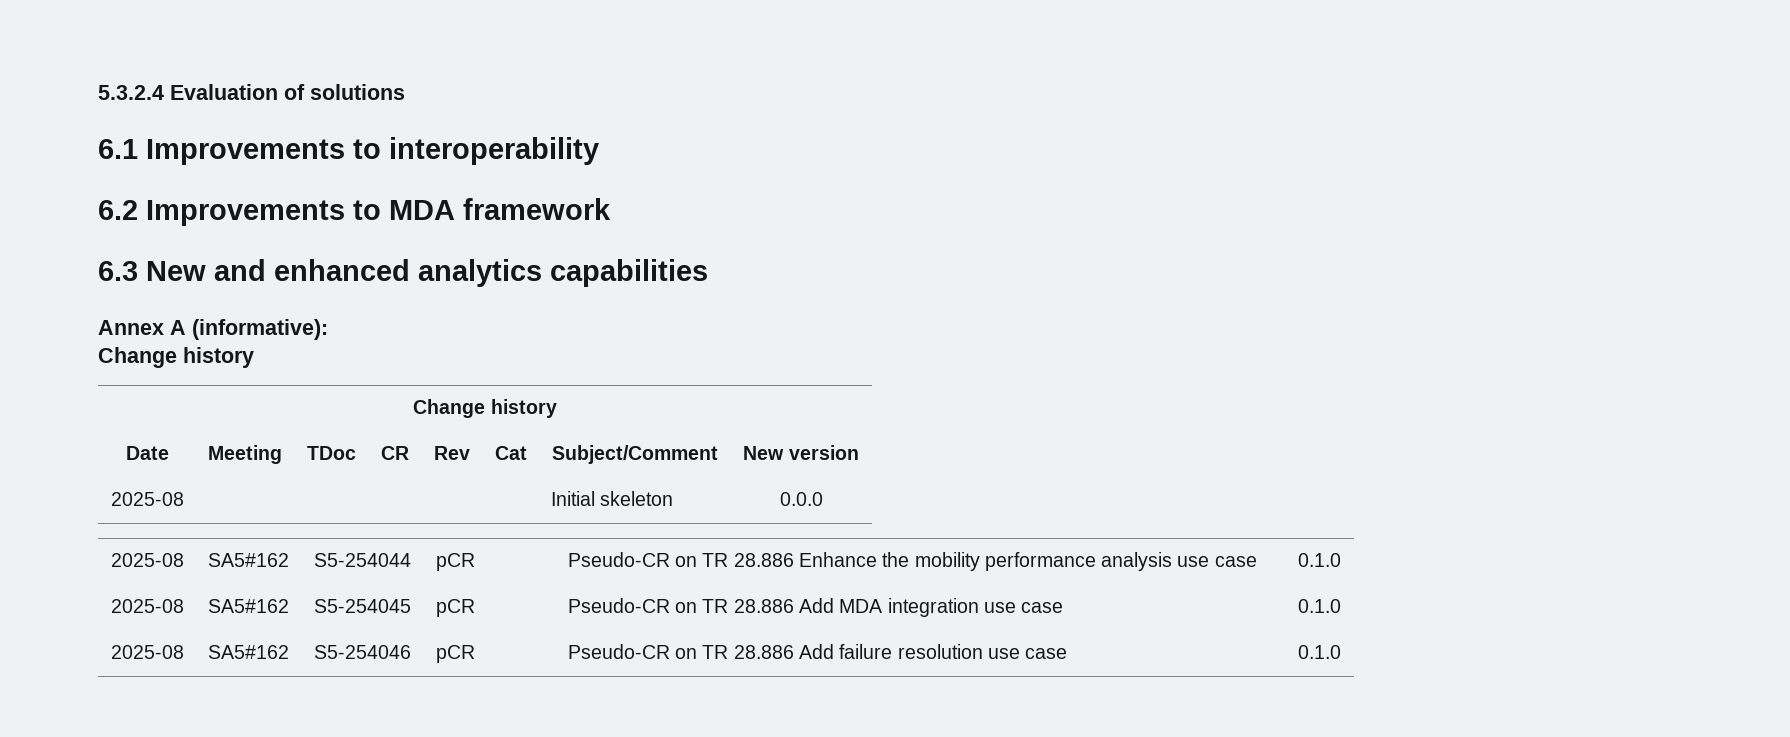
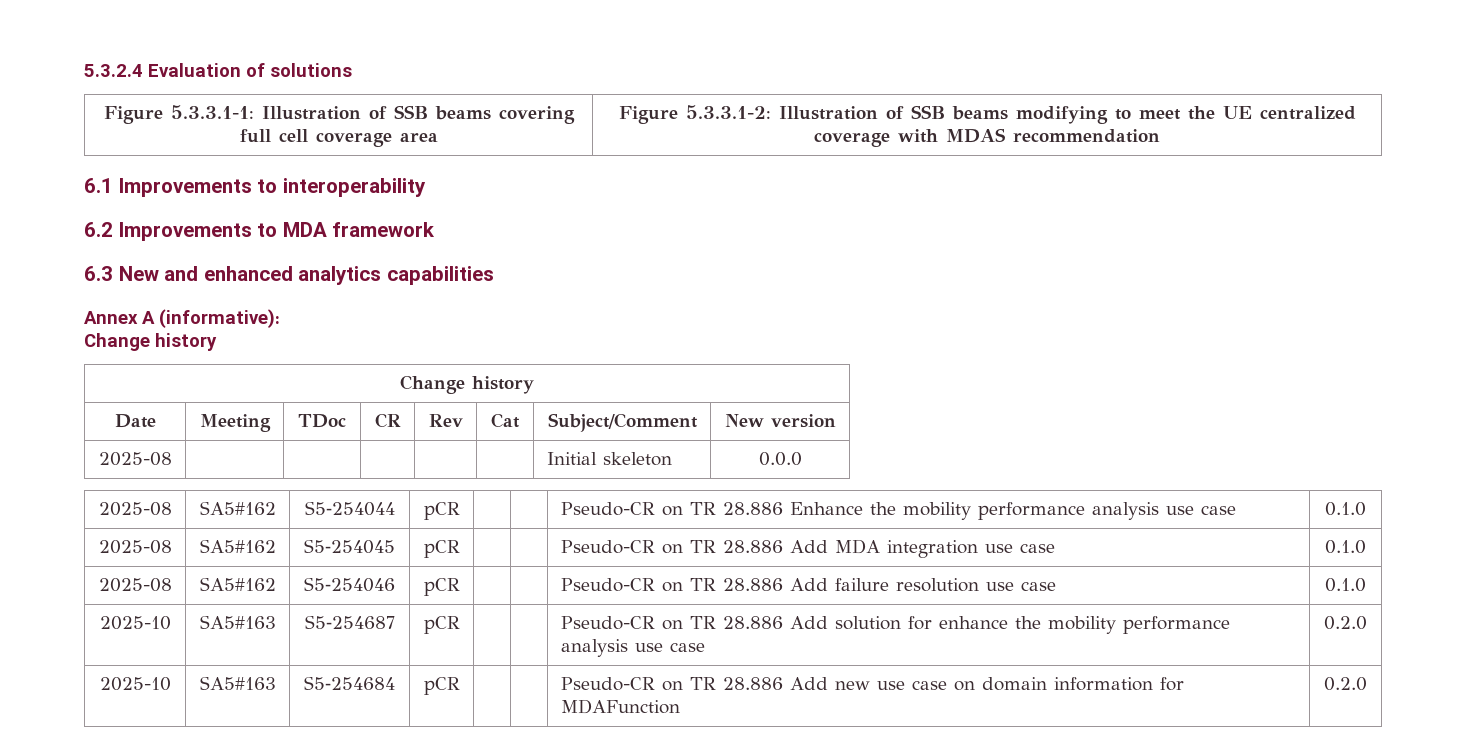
+ Figure 5.3.3.1-1: Illustration of SSB beams covering full cell coverage area | Figure 5.3.3.1-2: Illustration of SSB beams modifying to meet the UE centralized coverage with MDAS recommendation
+ 2025-10 | SA5#163 | S5‑254687 | pCR | | | Pseudo-CR on TR 28.886 Add solution for enhance the mobility performance analysis use case | 0.2.0
+ 2025-10 | SA5#163 | S5‑254684 | pCR | | | Pseudo-CR on TR 28.886 Add new use case on domain information for MDAFunction | 0.2.0

